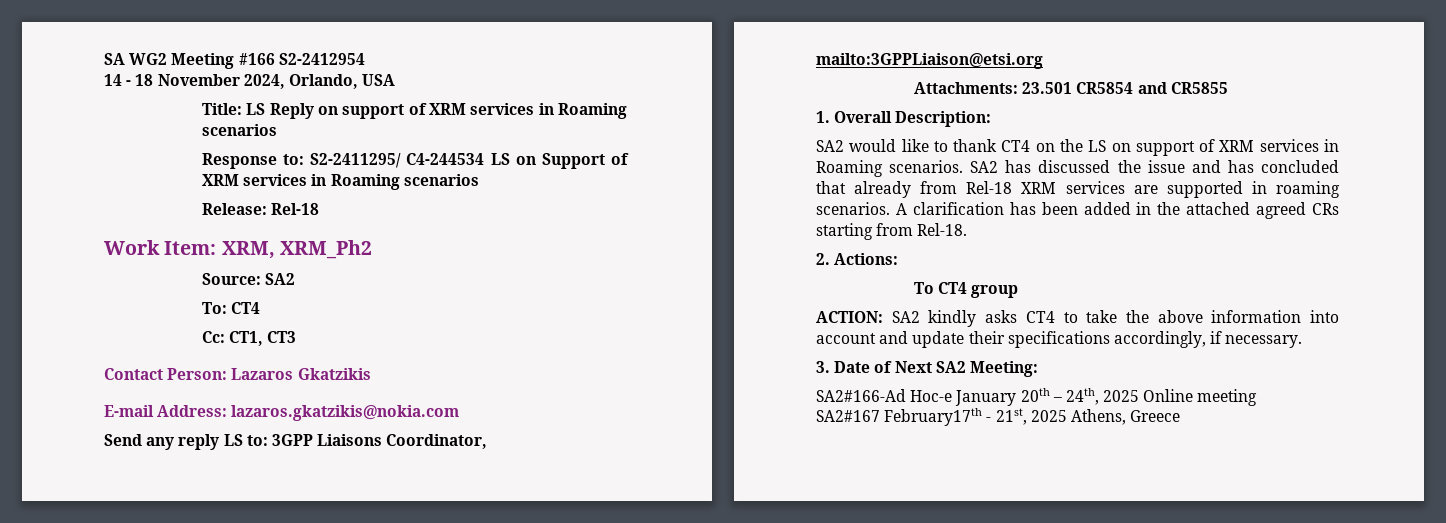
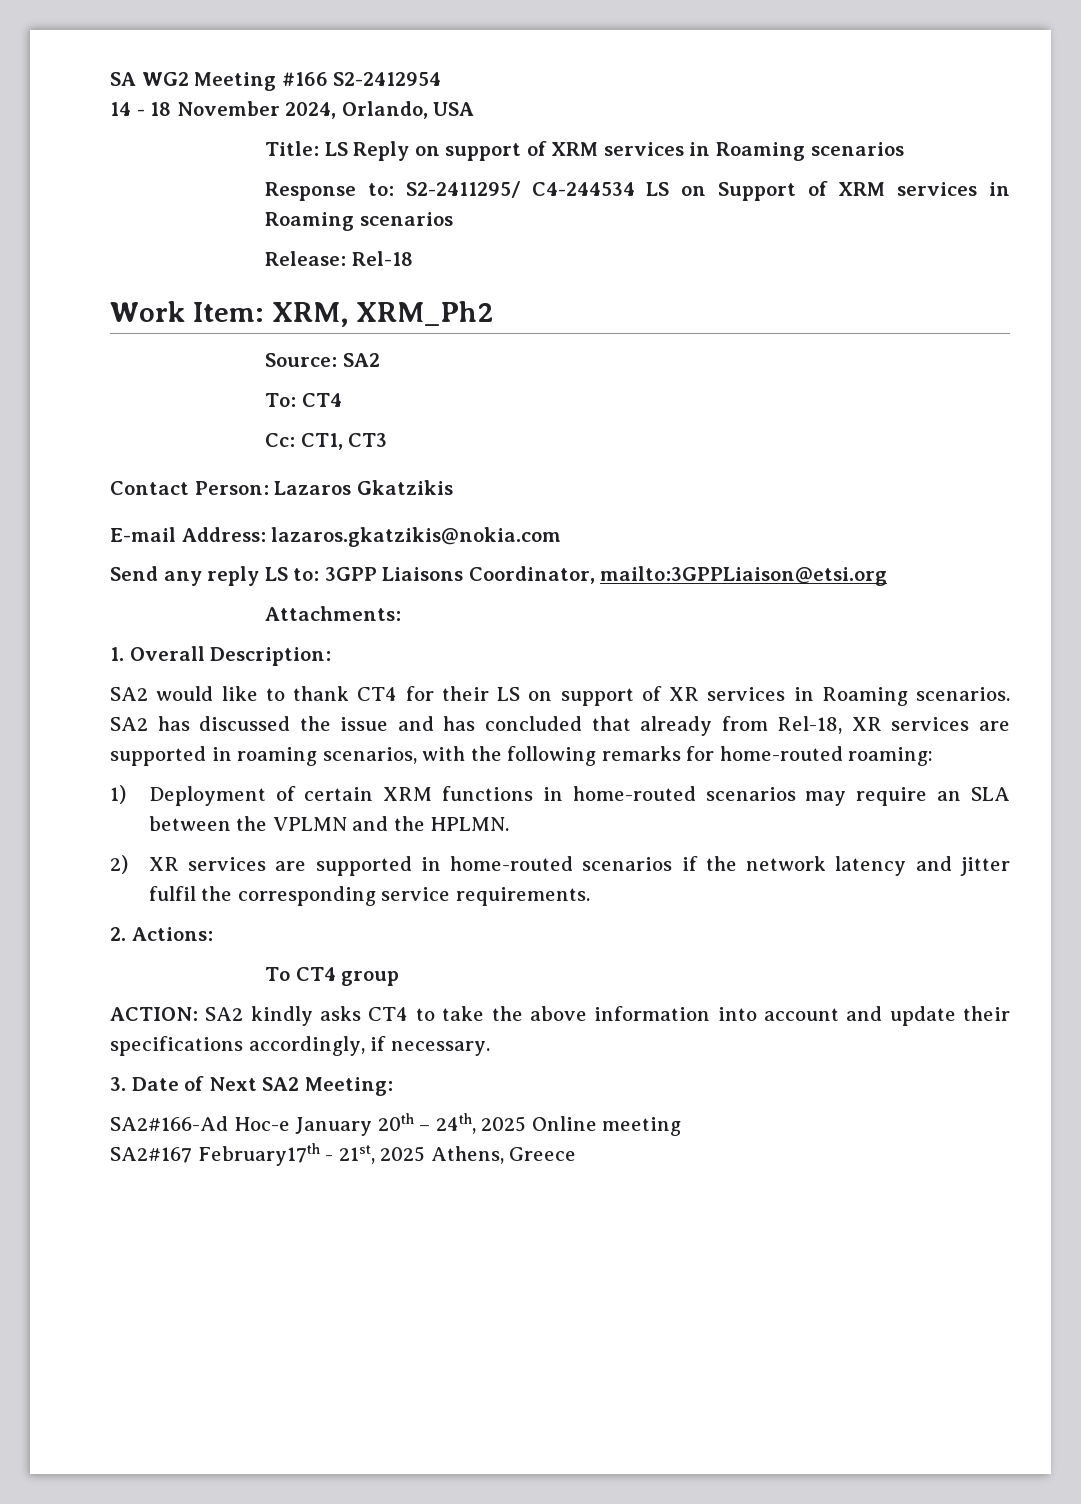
- Attachments: 23.501 CR5854 and CR5855
+ Attachments:
- SA2 would like to thank CT4 on the LS on support of XRM services in Roaming scenarios.
+ SA2 would like to thank CT4 for their LS on support of XR services in Roaming scenarios.
- SA2 has discussed the issue and has concluded that already from Rel-18 XRM services are supported in roaming scenarios. A clarification has been added in the attached agreed CRs starting from Rel-18.
+ SA2 has discussed the issue and has concluded that already from Rel-18, XR services are supported in roaming scenarios, with the following remarks for home-routed roaming:
+ 1) Deployment of certain XRM functions in home-routed scenarios may require an SLA between the VPLMN and the HPLMN.
+ 2) XR services are supported in home-routed scenarios if the network latency and jitter fulfil the corresponding service requirements.

